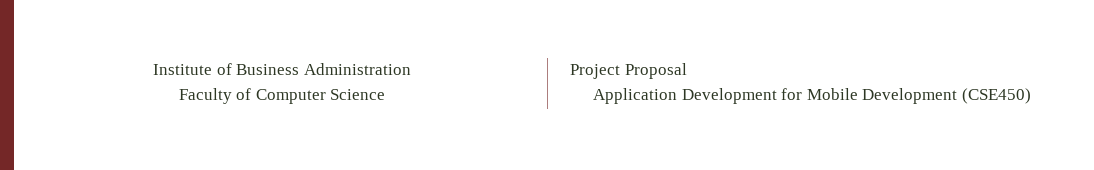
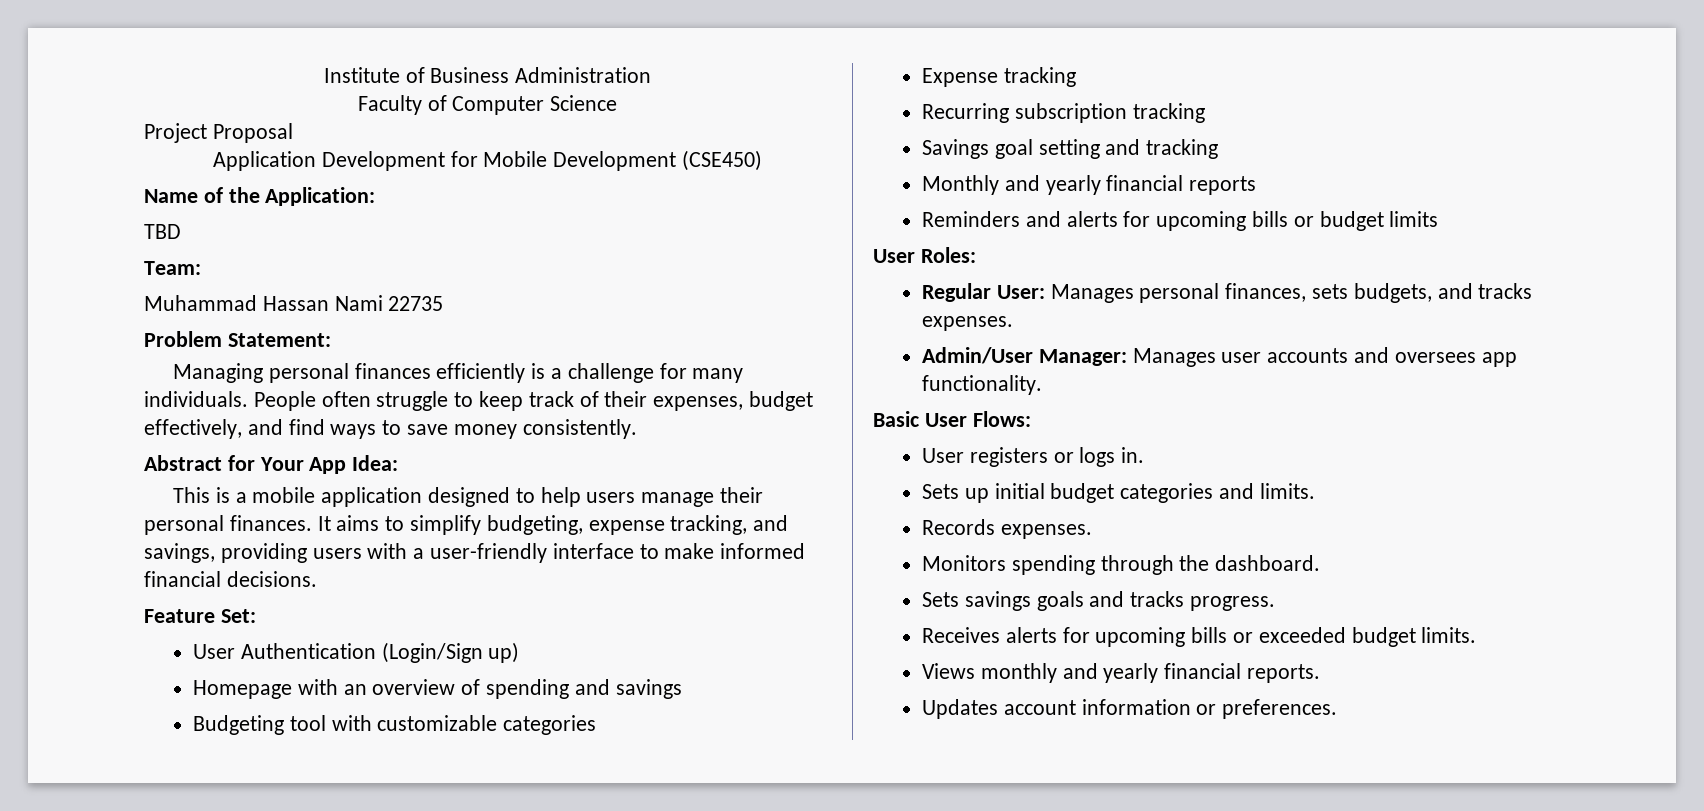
+ Name of the Application:
+ TBD
+ Team:
+ Muhammad Hassan Nami 22735
+ Problem Statement:
+ Managing personal finances efficiently is a challenge for many individuals. People often struggle to keep track of their expenses, budget effectively, and find ways to save money consistently.
+ Abstract for Your App Idea:
+ This is a mobile application designed to help users manage their personal finances. It aims to simplify budgeting, expense tracking, and savings, providing users with a user-friendly interface to make informed financial decisions.
+ Feature Set:
+ User Authentication (Login/Sign up)
+ Homepage with an overview of spending and savings
+ Budgeting tool with customizable categories
+ Expense tracking
+ Recurring subscription tracking
+ Savings goal setting and tracking
+ Monthly and yearly financial reports
+ Reminders and alerts for upcoming bills or budget limits
+ User Roles:
+ Regular User: Manages personal finances, sets budgets, and tracks expenses.
+ Admin/User Manager: Manages user accounts and oversees app functionality.
+ Basic User Flows:
+ User registers or logs in.
+ Sets up initial budget categories and limits.
+ Records expenses.
+ Monitors spending through the dashboard.
+ Sets savings goals and tracks progress.
+ Receives alerts for upcoming bills or exceeded budget limits.
+ Views monthly and yearly financial reports.
+ Updates account information or preferences.

